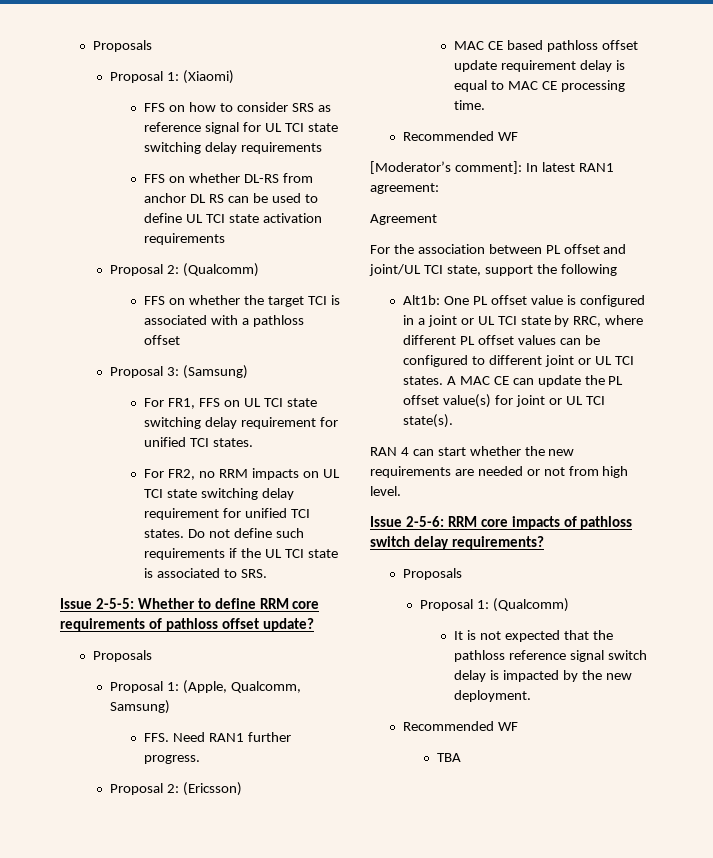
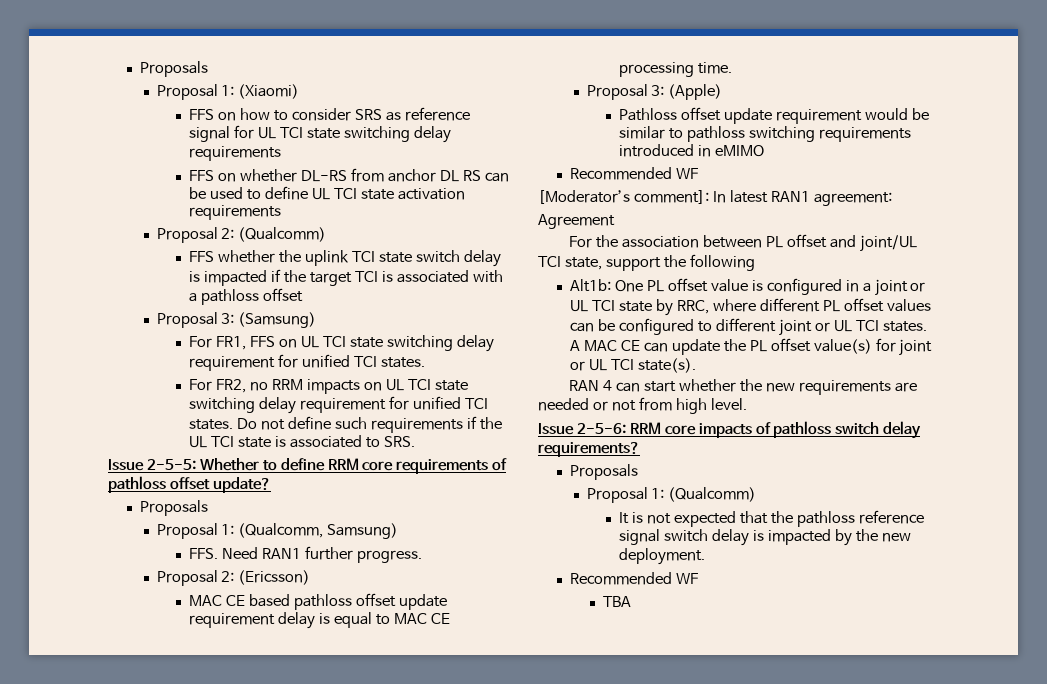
- FFS on whether the target TCI is associated with a pathloss offset
+ FFS whether the uplink TCI state switch delay is impacted if the target TCI is associated with a pathloss offset
- Proposal 1: (Apple, Qualcomm, Samsung)
+ Proposal 1: (Qualcomm, Samsung)
+ Proposal 3: (Apple)
+ Pathloss offset update requirement would be similar to pathloss switching requirements introduced in eMIMO

